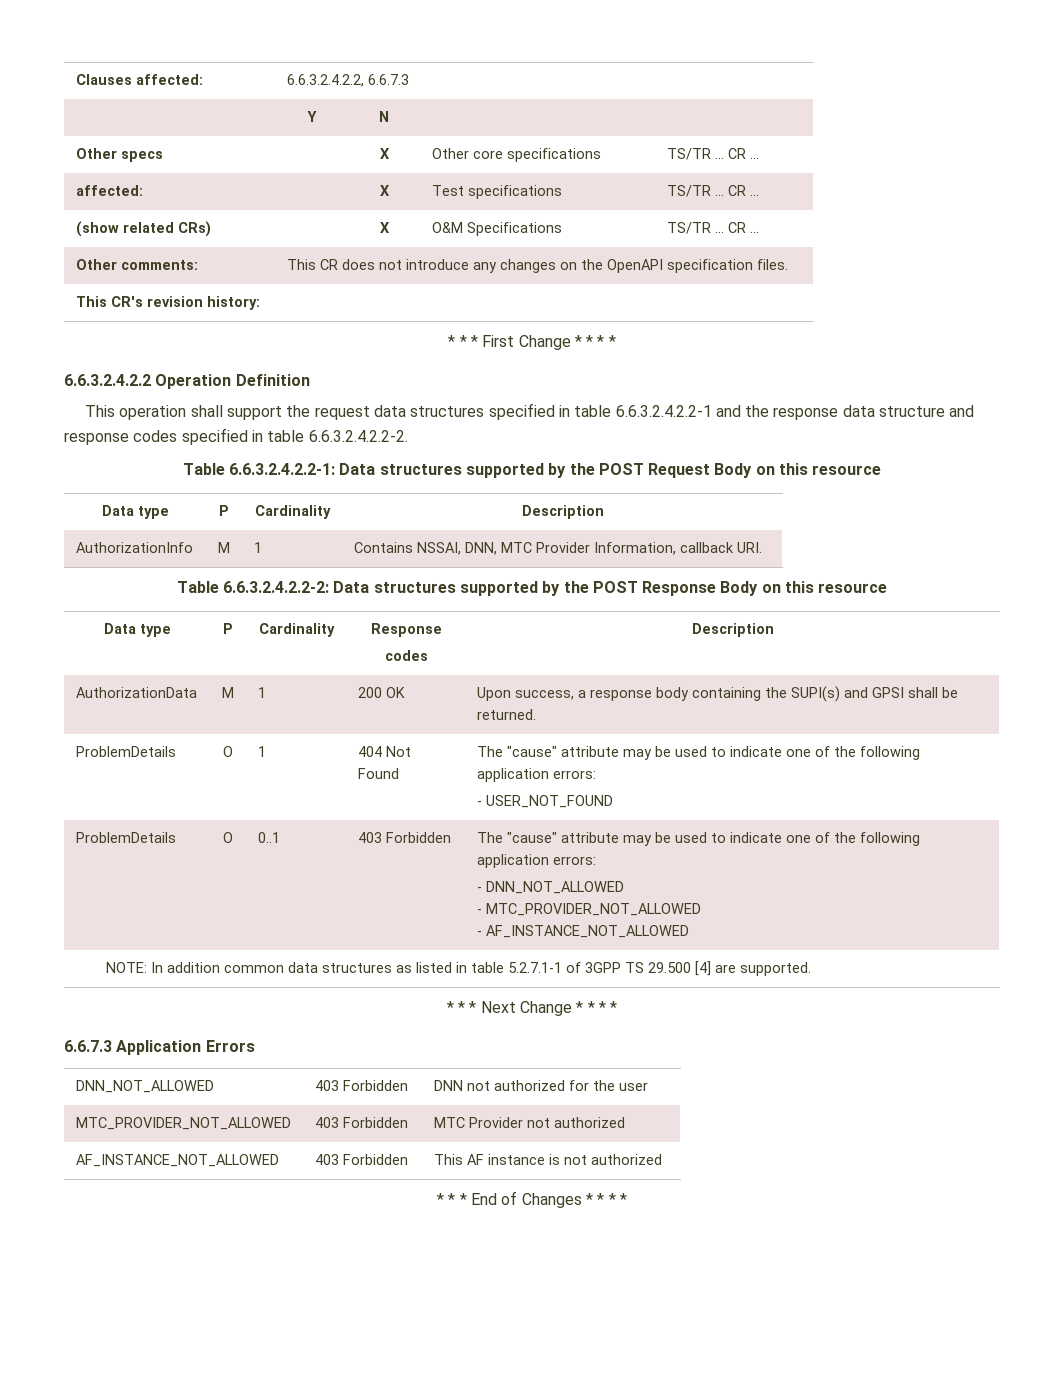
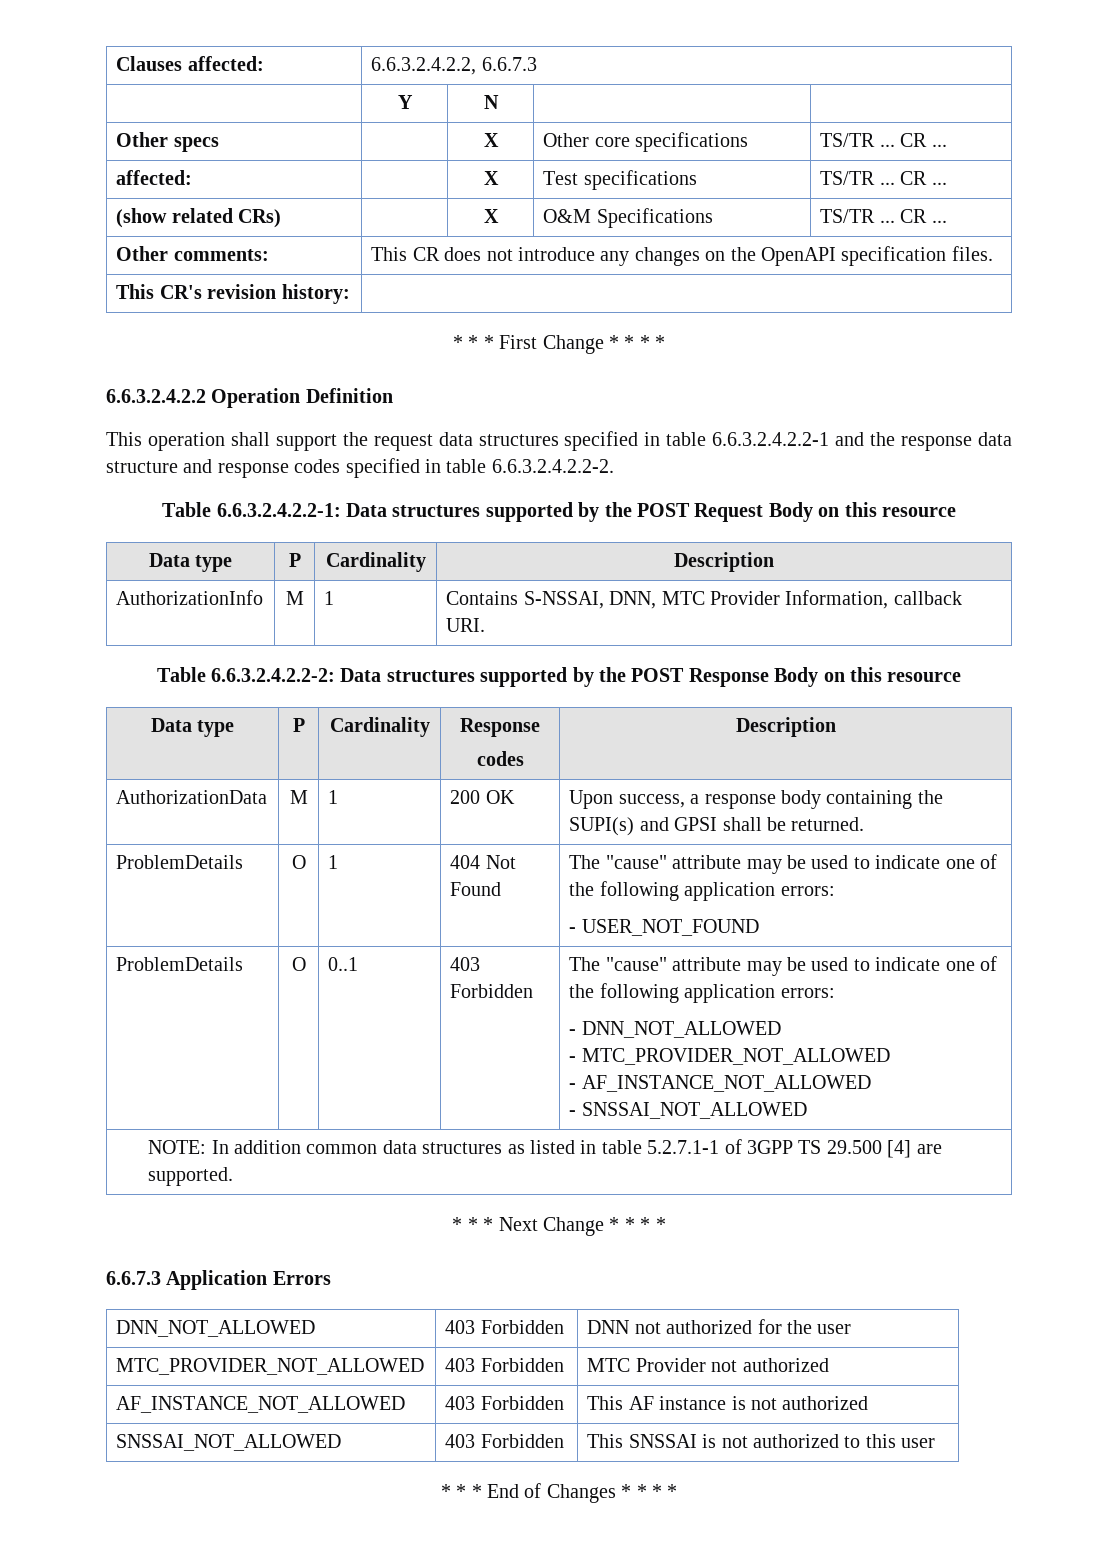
- AuthorizationInfo | M | 1 | Contains NSSAI, DNN, MTC Provider Information, callback URI.
+ AuthorizationInfo | M | 1 | Contains S-NSSAI, DNN, MTC Provider Information, callback URI.
  ProblemDetails | O | 0..1 | 403 Forbidden | The "cause" attribute may be used to indicate one of the following application errors:
  - DNN_NOT_ALLOWED
  - MTC_PROVIDER_NOT_ALLOWED
  - AF_INSTANCE_NOT_ALLOWED
+ - SNSSAI_NOT_ALLOWED
+ SNSSAI_NOT_ALLOWED | 403 Forbidden | This SNSSAI is not authorized to this user

